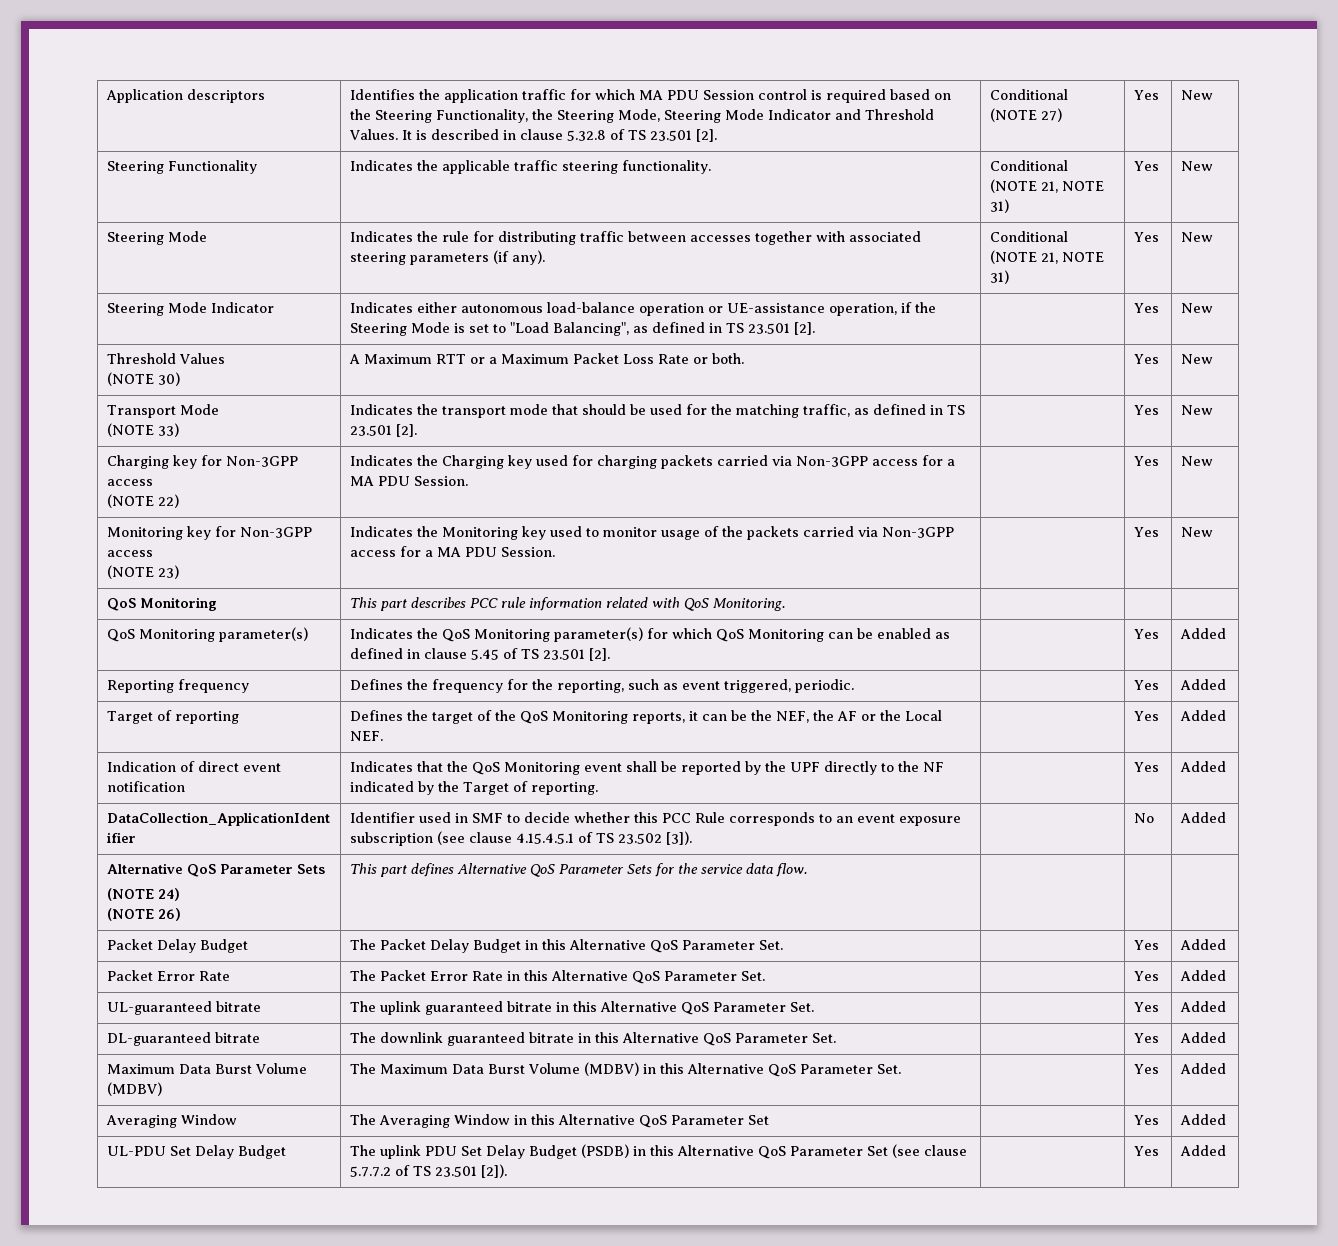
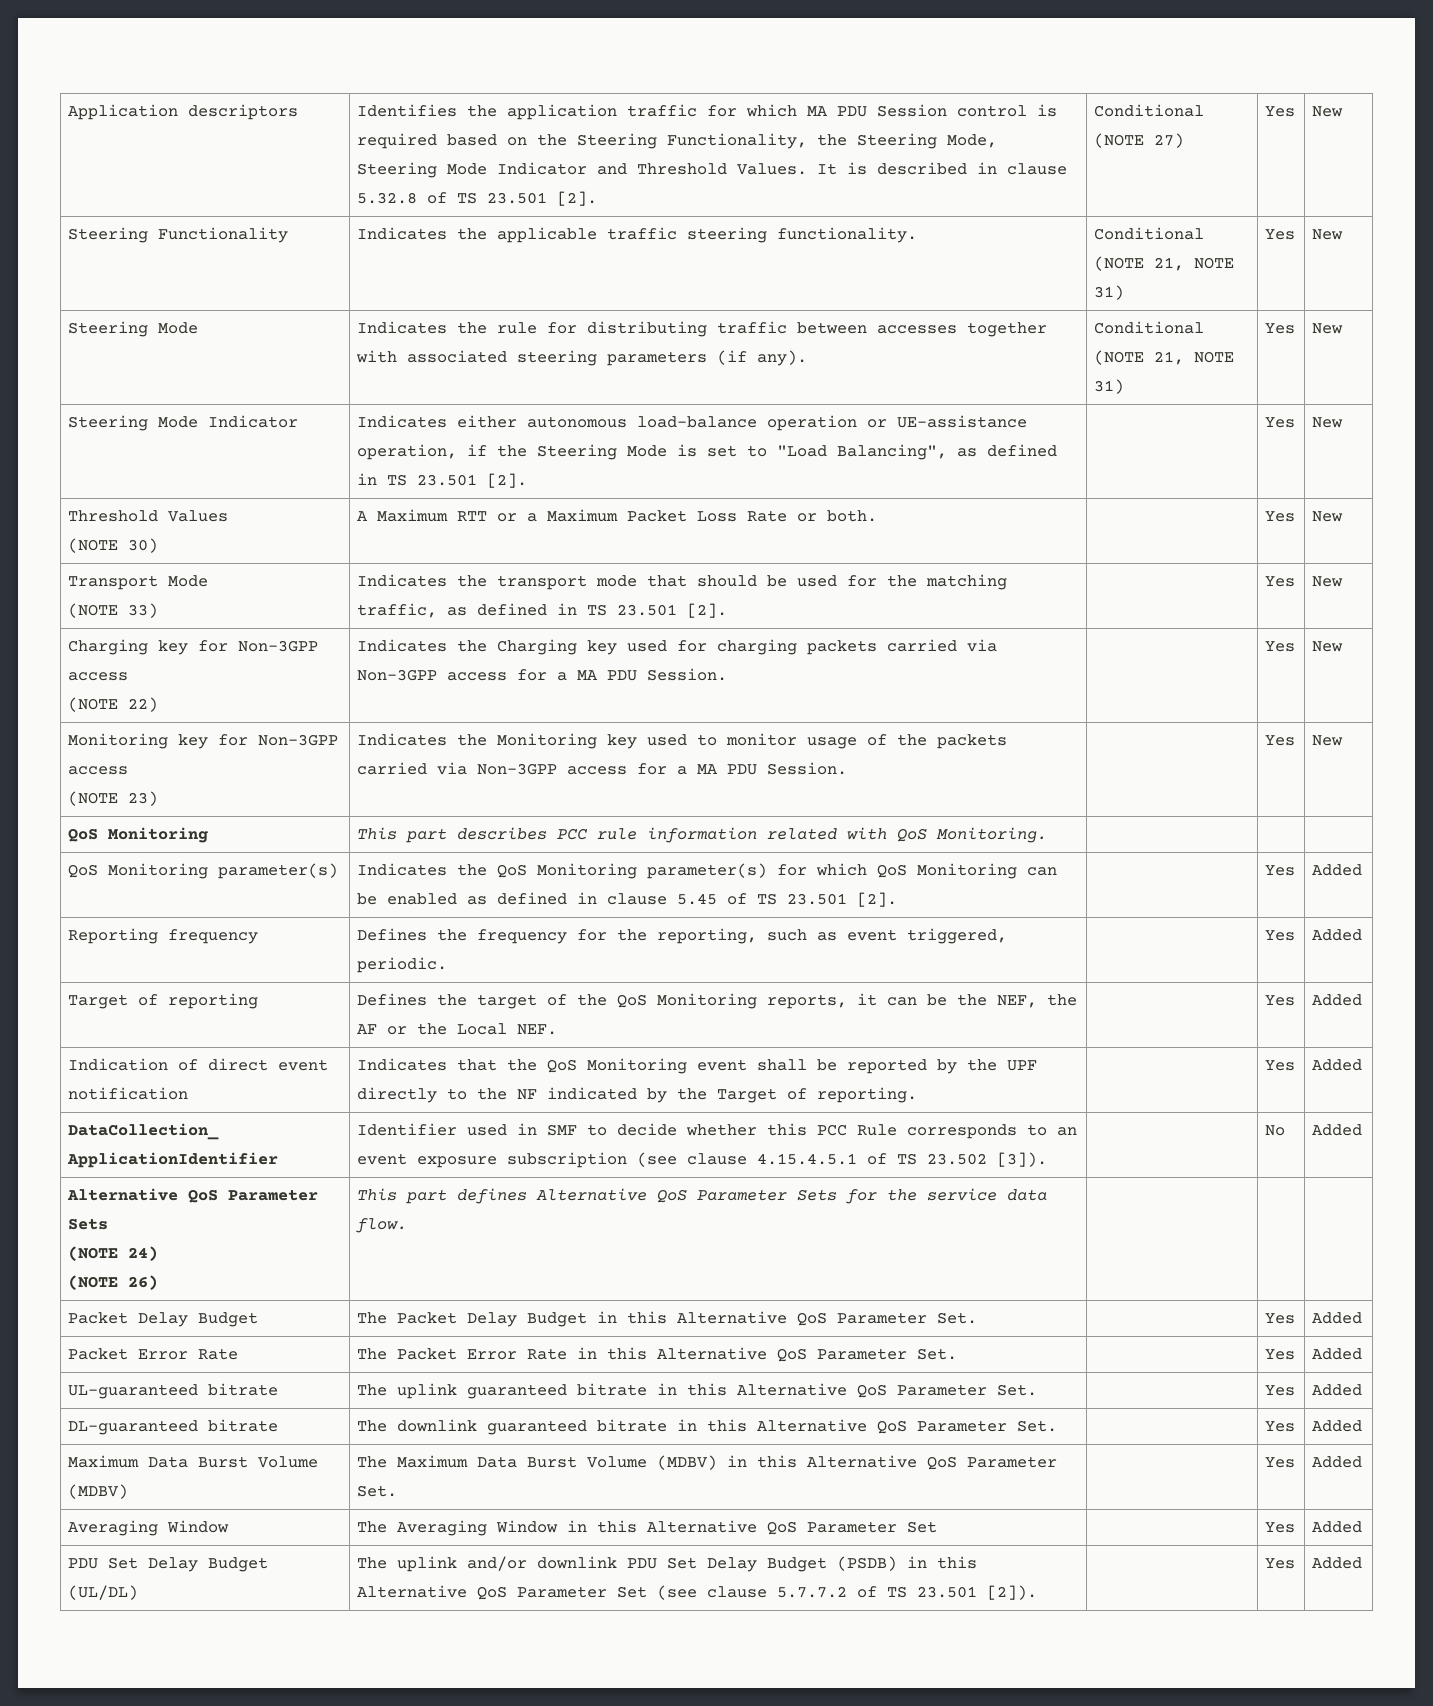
- UL-PDU Set Delay Budget | The uplink PDU Set Delay Budget (PSDB) in this Alternative QoS Parameter Set (see clause 5.7.7.2 of TS 23.501 [2]). | | Yes | Added
+ PDU Set Delay Budget (UL/DL) | The uplink and/or downlink PDU Set Delay Budget (PSDB) in this Alternative QoS Parameter Set (see clause 5.7.7.2 of TS 23.501 [2]). | | Yes | Added

